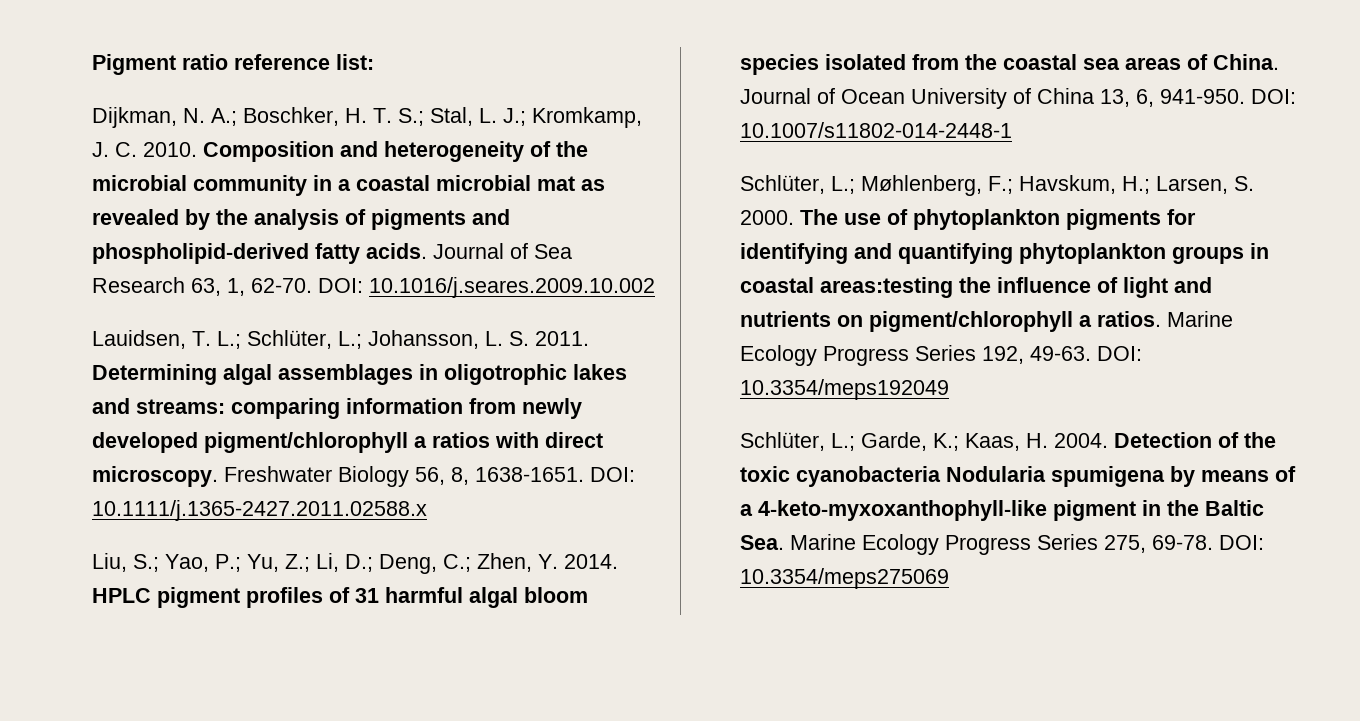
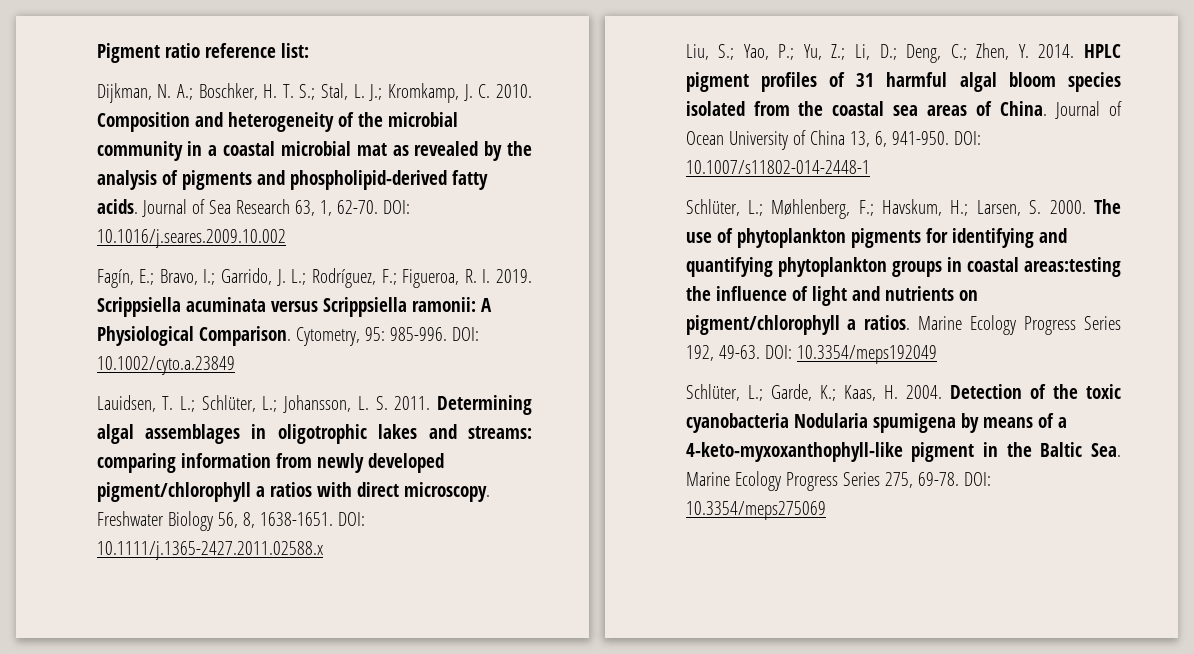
+ Fagín, E.; Bravo, I.; Garrido, J. L.; Rodríguez, F.; Figueroa, R. I. 2019. Scrippsiella acuminata versus Scrippsiella ramonii: A Physiological Comparison. Cytometry, 95: 985-996. DOI: 10.1002/cyto.a.23849

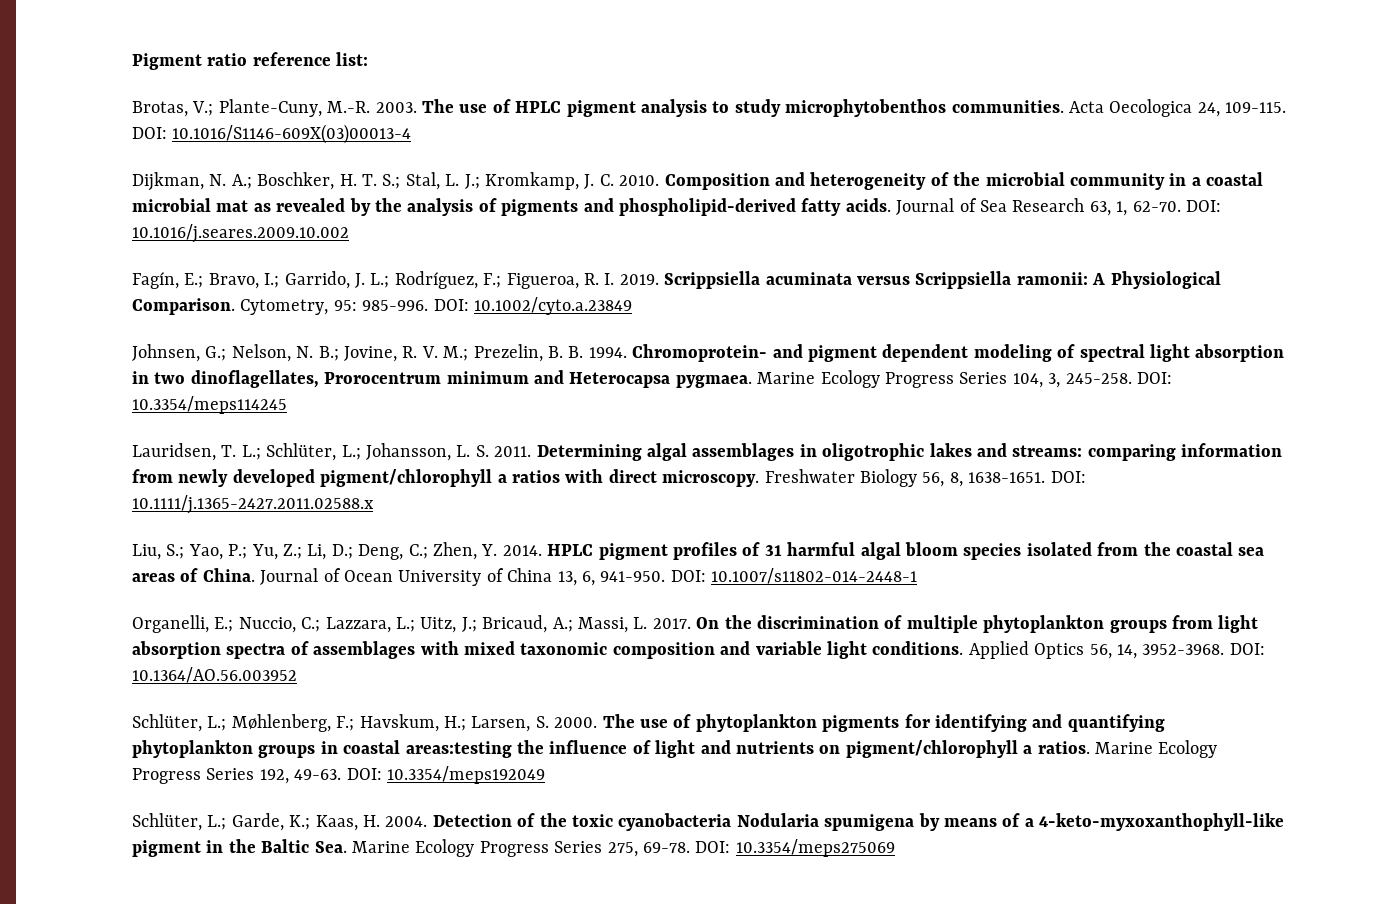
+ Brotas, V.; Plante-Cuny, M.-R. 2003. The use of HPLC pigment analysis to study microphytobenthos communities. Acta Oecologica 24, 109-115. DOI: 10.1016/S1146-609X(03)00013-4
- Lauidsen, T. L.; Schlüter, L.; Johansson, L. S. 2011.
+ Johnsen, G.; Nelson, N. B.; Jovine, R. V. M.; Prezelin, B. B. 1994. Chromoprotein- and pigment dependent modeling of spectral light absorption in two dinoflagellates, Prorocentrum minimum and Heterocapsa pygmaea. Marine Ecology Progress Series 104, 3, 245-258. DOI: 10.3354/meps114245
+ Lauridsen, T. L.; Schlüter, L.; Johansson, L. S. 2011.
+ Organelli, E.; Nuccio, C.; Lazzara, L.; Uitz, J.; Bricaud, A.; Massi, L. 2017. On the discrimination of multiple phytoplankton groups from light absorption spectra of assemblages with mixed taxonomic composition and variable light conditions. Applied Optics 56, 14, 3952-3968. DOI: 10.1364/AO.56.003952

